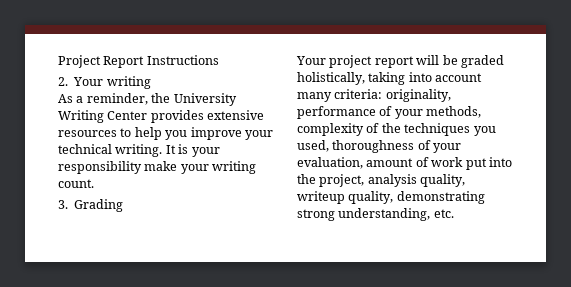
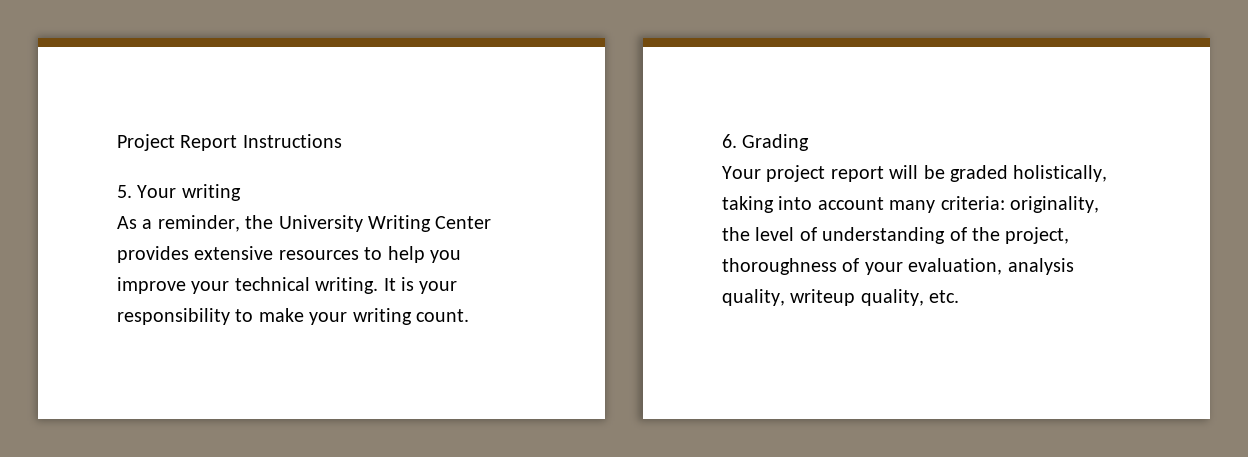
- 2. Your writing
+ 5. Your writing
- It is your responsibility make your writing count.
+ It is your responsibility to make your writing count.
- 3. Grading
+ 6. Grading
- Your project report will be graded holistically, taking into account many criteria: originality, performance of your methods, complexity of the techniques you used, thoroughness of your evaluation, amount of work put into the project, analysis quality, writeup quality, demonstrating strong understanding, etc.
+ Your project report will be graded holistically, taking into account many criteria: originality, the level of understanding of the project, thoroughness of your evaluation, analysis quality, writeup quality, etc.

